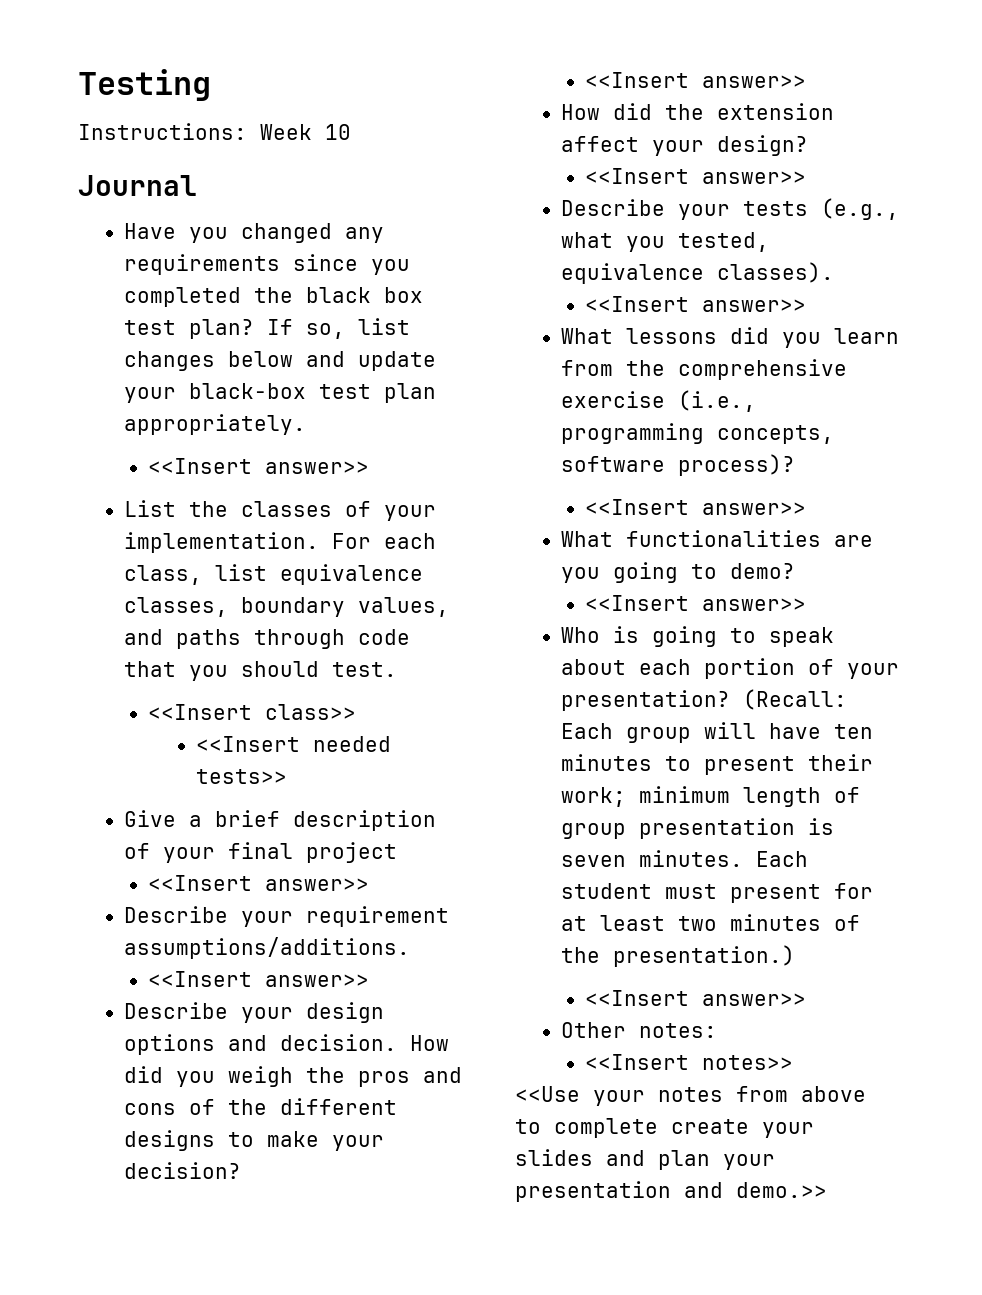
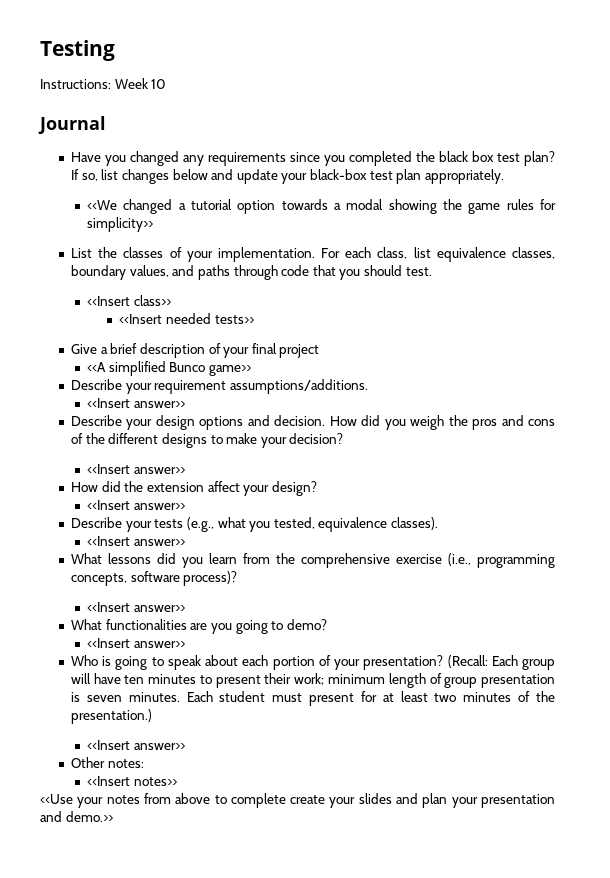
  If so, list changes below and update your black-box test plan appropriately.
- <<Insert answer>>
+ <<We changed a tutorial option towards a modal showing the game rules for simplicity>>
  Give a brief description of your final project
- <<Insert answer>>
+ <<A simplified Bunco game>>

